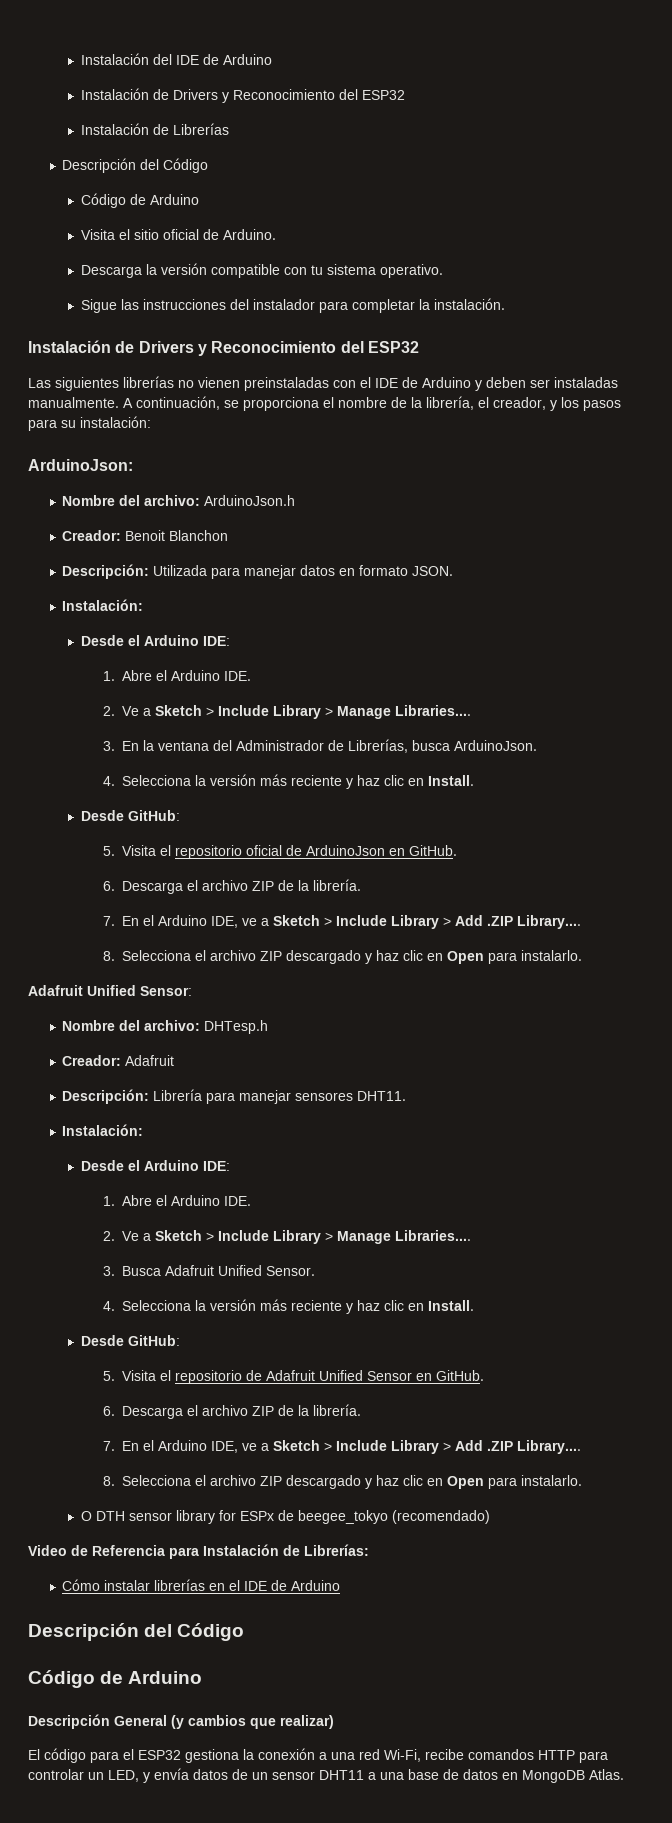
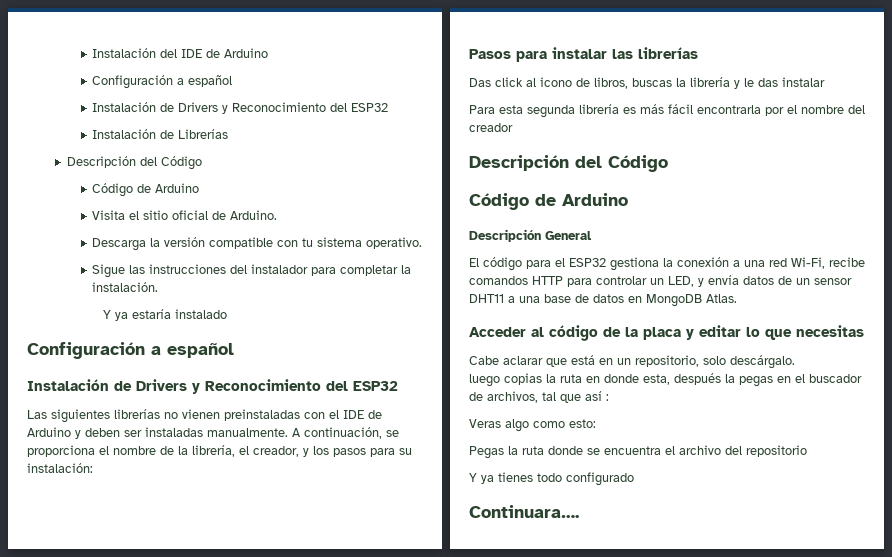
  Instalación del IDE de Arduino
+ Configuración a español
+ Y ya estaría instalado
+ Configuración a español
- ArduinoJson:
- Nombre del archivo: ArduinoJson.h
- Creador: Benoit Blanchon
- Descripción: Utilizada para manejar datos en formato JSON.
- Instalación:
- Desde el Arduino IDE:
- 1. Abre el Arduino IDE.
- 2. Ve a Sketch > Include Library > Manage Libraries....
- 3. En la ventana del Administrador de Librerías, busca ArduinoJson.
- 4. Selecciona la versión más reciente y haz clic en Install.
- Desde GitHub:
- 5. Visita el repositorio oficial de ArduinoJson en GitHub.
- 6. Descarga el archivo ZIP de la librería.
- 7. En el Arduino IDE, ve a Sketch > Include Library > Add .ZIP Library....
- 8. Selecciona el archivo ZIP descargado y haz clic en Open para instalarlo.
- Adafruit Unified Sensor:
- Nombre del archivo: DHTesp.h
- Creador: Adafruit
- Descripción: Librería para manejar sensores DHT11.
- Instalación:
- Desde el Arduino IDE:
- 1. Abre el Arduino IDE.
- 2. Ve a Sketch > Include Library > Manage Libraries....
- 3. Busca Adafruit Unified Sensor.
- 4. Selecciona la versión más reciente y haz clic en Install.
- Desde GitHub:
- 5. Visita el repositorio de Adafruit Unified Sensor en GitHub.
- 6. Descarga el archivo ZIP de la librería.
- 7. En el Arduino IDE, ve a Sketch > Include Library > Add .ZIP Library....
- 8. Selecciona el archivo ZIP descargado y haz clic en Open para instalarlo.
- O DTH sensor library for ESPx de beegee_tokyo (recomendado)
- Video de Referencia para Instalación de Librerías:
- Cómo instalar librerías en el IDE de Arduino
+ Pasos para instalar las librerías
+ Das click al icono de libros, buscas la librería y le das instalar
+ Para esta segunda librería es más fácil encontrarla por el nombre del creador
- Descripción General (y cambios que realizar)
+ Descripción General
+ Acceder al código de la placa y editar lo que necesitas
+ Cabe aclarar que está en un repositorio, solo descárgalo.
+ luego copias la ruta en donde esta, después la pegas en el buscador de archivos, tal que así :
+ Veras algo como esto:
+ Pegas la ruta donde se encuentra el archivo del repositorio
+ Y ya tienes todo configurado
+ Continuara….

